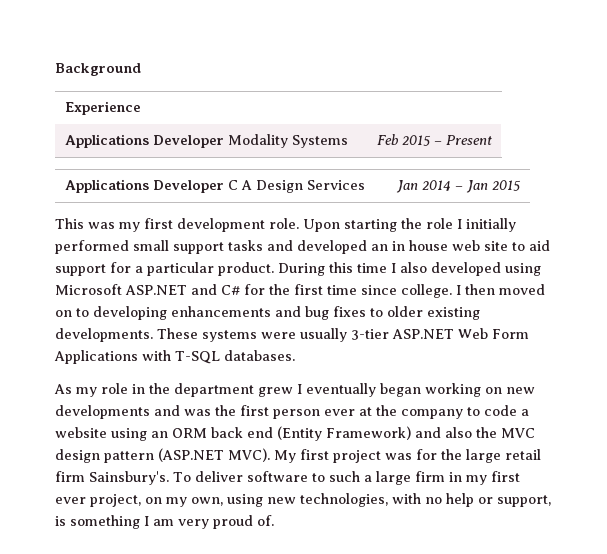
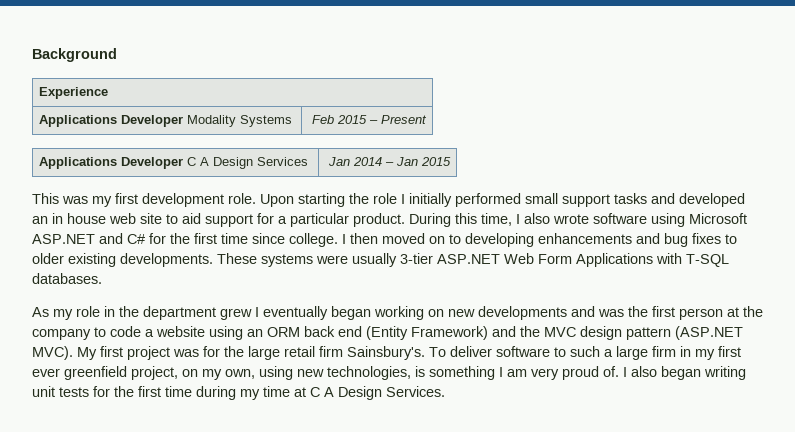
- During this time I also developed using Microsoft ASP.NET and C# for the first time since college.
+ During this time, I also wrote software using Microsoft ASP.NET and C# for the first time since college.
- As my role in the department grew I eventually began working on new developments and was the first person ever at the company to code a website using an ORM back end (Entity Framework) and also the MVC design pattern (ASP.NET MVC).
+ As my role in the department grew I eventually began working on new developments and was the first person at the company to code a website using an ORM back end (Entity Framework) and the MVC design pattern (ASP.NET MVC).
- To deliver software to such a large firm in my first ever project, on my own, using new technologies, with no help or support, is something I am very proud of.
+ To deliver software to such a large firm in my first ever greenfield project, on my own, using new technologies, is something I am very proud of.
+ I also began writing unit tests for the first time during my time at C A Design Services.

